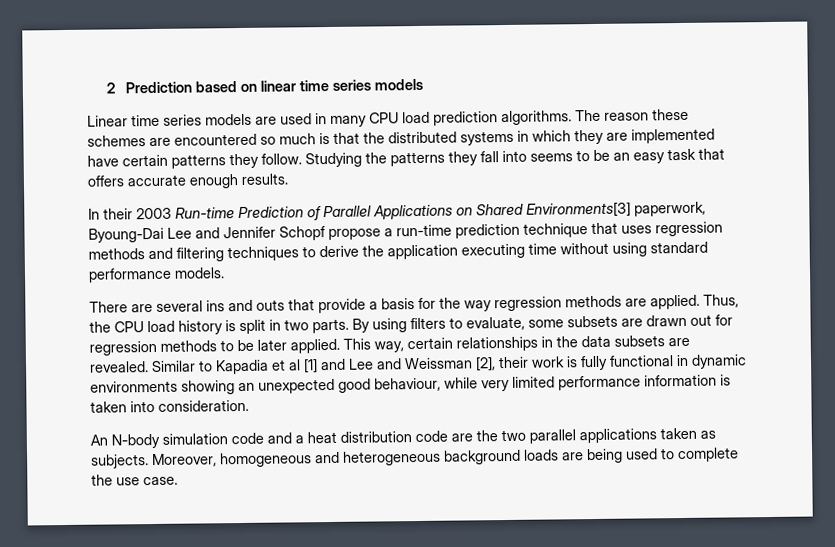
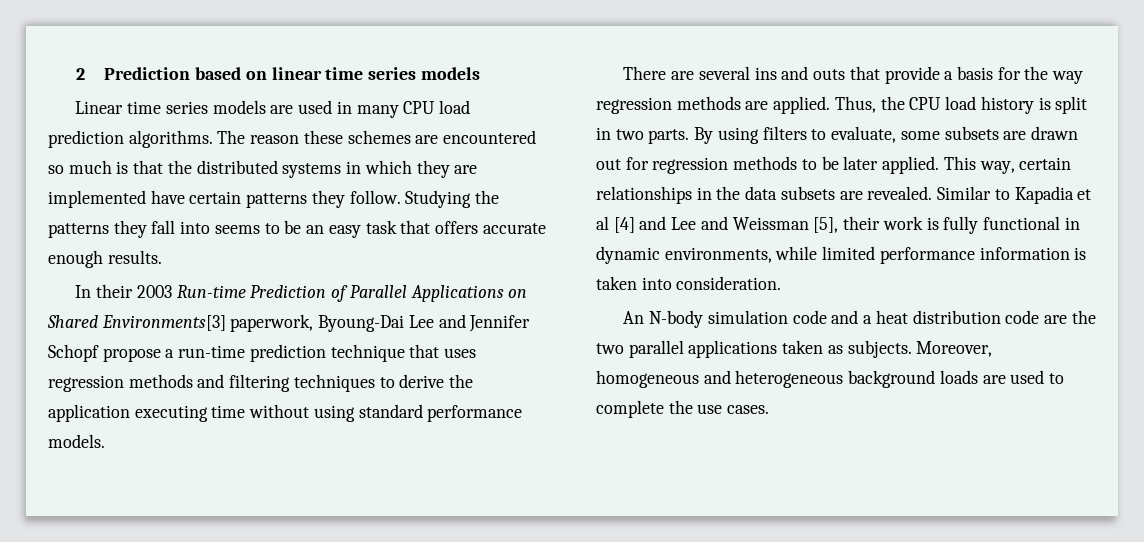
- Similar to Kapadia et al [1] and Lee and Weissman [2], their work is fully functional in dynamic environments showing an unexpected good behaviour, while very limited performance information is taken into consideration.
+ Similar to Kapadia et al [4] and Lee and Weissman [5], their work is fully functional in dynamic environments, while limited performance information is taken into consideration.
- Moreover, homogeneous and heterogeneous background loads are being used to complete the use case.
+ Moreover, homogeneous and heterogeneous background loads are used to complete the use cases.

